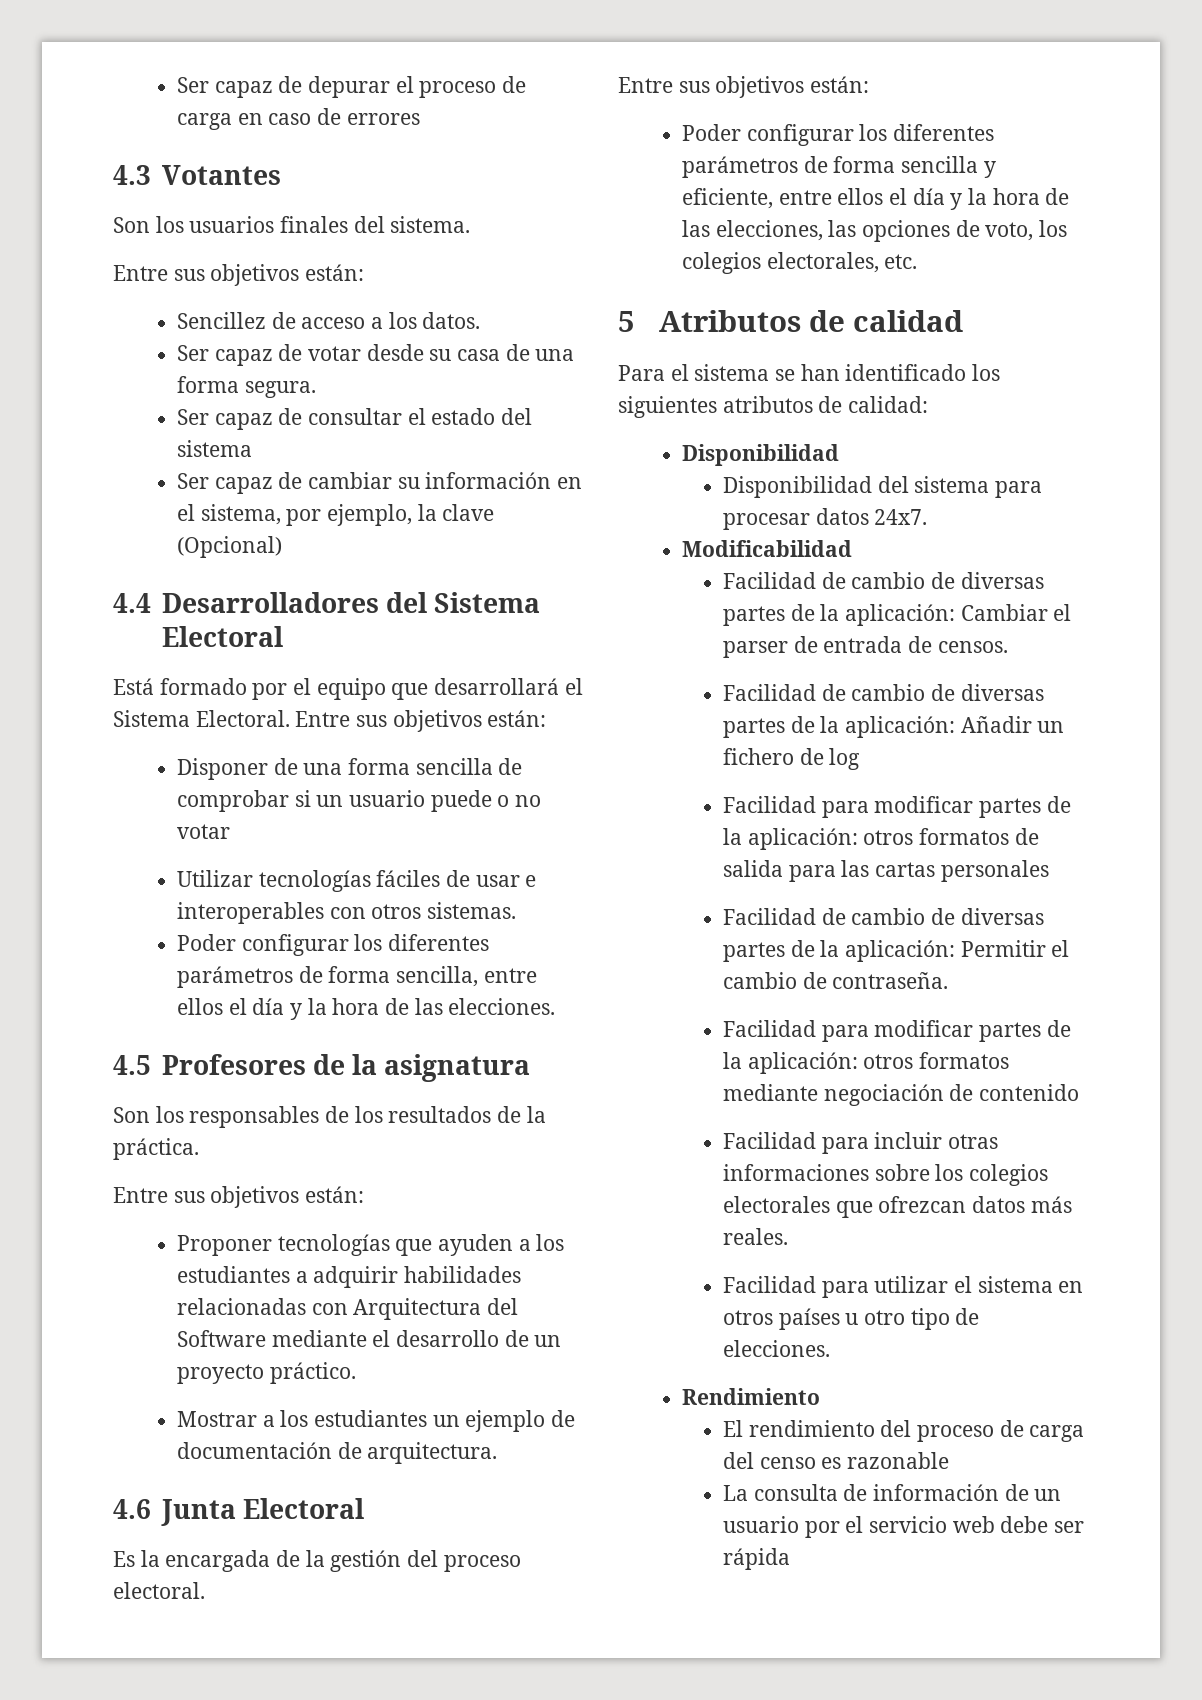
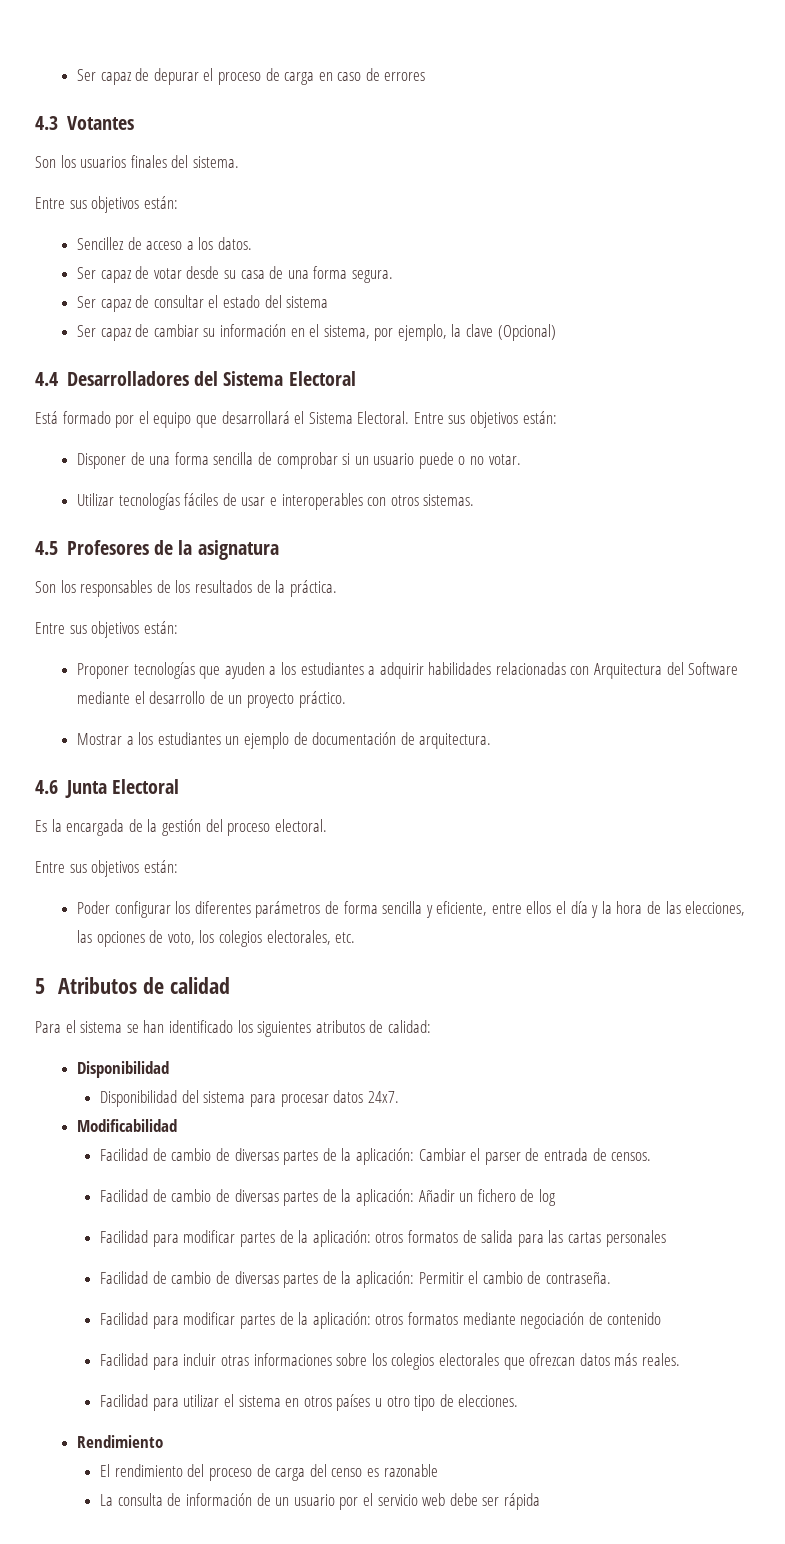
- Disponer de una forma sencilla de comprobar si un usuario puede o no votar
+ Disponer de una forma sencilla de comprobar si un usuario puede o no votar.
- Poder configurar los diferentes parámetros de forma sencilla, entre ellos el día y la hora de las elecciones.

